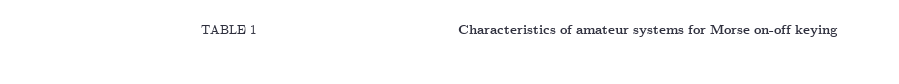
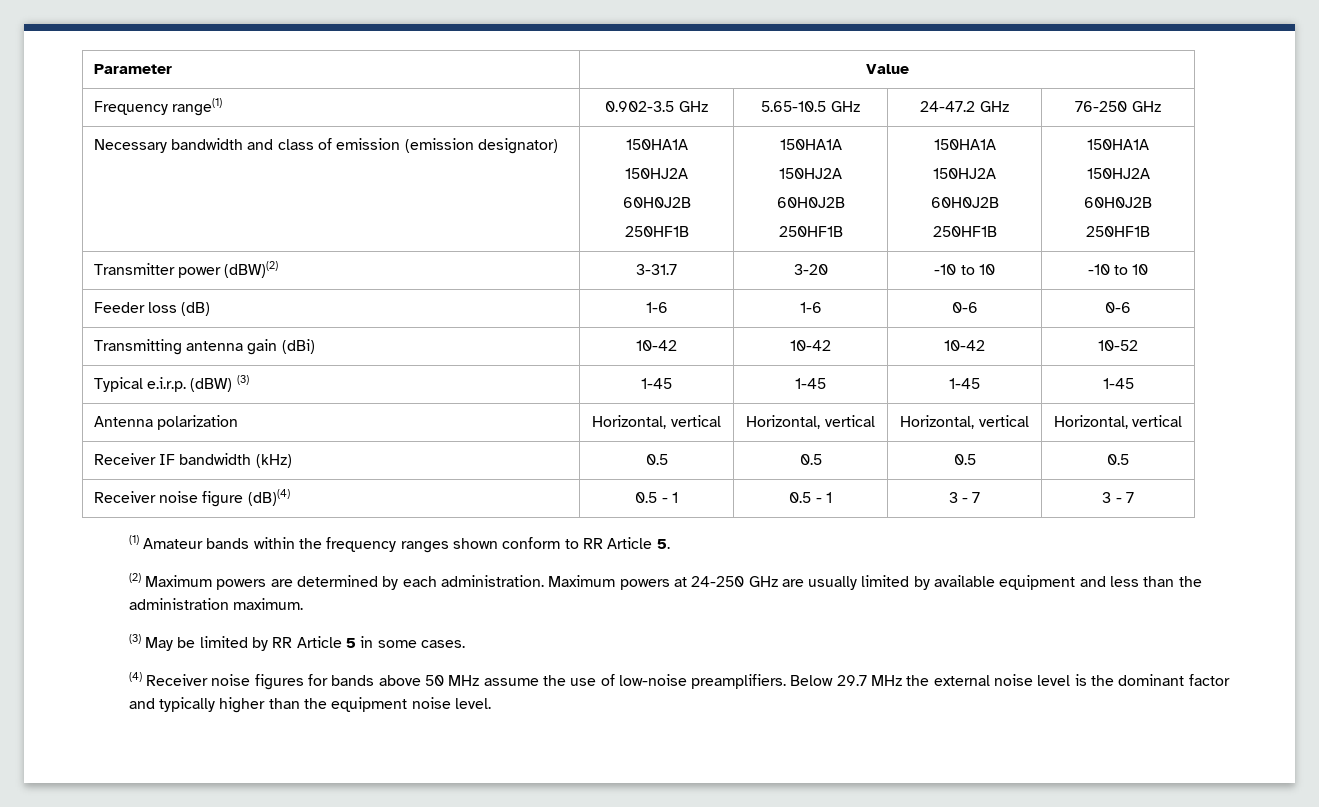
- TABLE 1
- Characteristics of amateur systems for Morse on-off keying
+ Parameter | Value
+ Frequency range(1) | 0.902-3.5 GHz | 5.65-10.5 GHz | 24-47.2 GHz | 76-250 GHz
+ Necessary bandwidth and class of emission (emission designator) | 150HA1A
+ 150HJ2A
+ 60H0J2B
+ 250HF1B | 150HA1A
+ 150HJ2A
+ 60H0J2B
+ 250HF1B | 150HA1A
+ 150HJ2A
+ 60H0J2B
+ 250HF1B | 150HA1A
+ 150HJ2A
+ 60H0J2B
+ 250HF1B
+ Transmitter power (dBW)(2) | 3-31.7 | 3-20 | -10 to 10 | -10 to 10
+ Feeder loss (dB) | 1-6 | 1-6 | 0-6 | 0-6
+ Transmitting antenna gain (dBi) | 10-42 | 10-42 | 10-42 | 10-52
+ Typical e.i.r.p. (dBW) (3) | 1-45 | 1-45 | 1-45 | 1-45
+ Antenna polarization | Horizontal, vertical | Horizontal, vertical | Horizontal, vertical | Horizontal, vertical
+ Receiver IF bandwidth (kHz) | 0.5 | 0.5 | 0.5 | 0.5
+ Receiver noise figure (dB)(4) | 0.5 - 1 | 0.5 - 1 | 3 - 7 | 3 - 7
+ (1) Amateur bands within the frequency ranges shown conform to RR Article 5.
+ (2) Maximum powers are determined by each administration. Maximum powers at 24-250 GHz are usually limited by available equipment and less than the administration maximum.
+ (3) May be limited by RR Article 5 in some cases.
+ (4) Receiver noise figures for bands above 50 MHz assume the use of low-noise preamplifiers. Below 29.7 MHz the external noise level is the dominant factor and typically higher than the equipment noise level.

